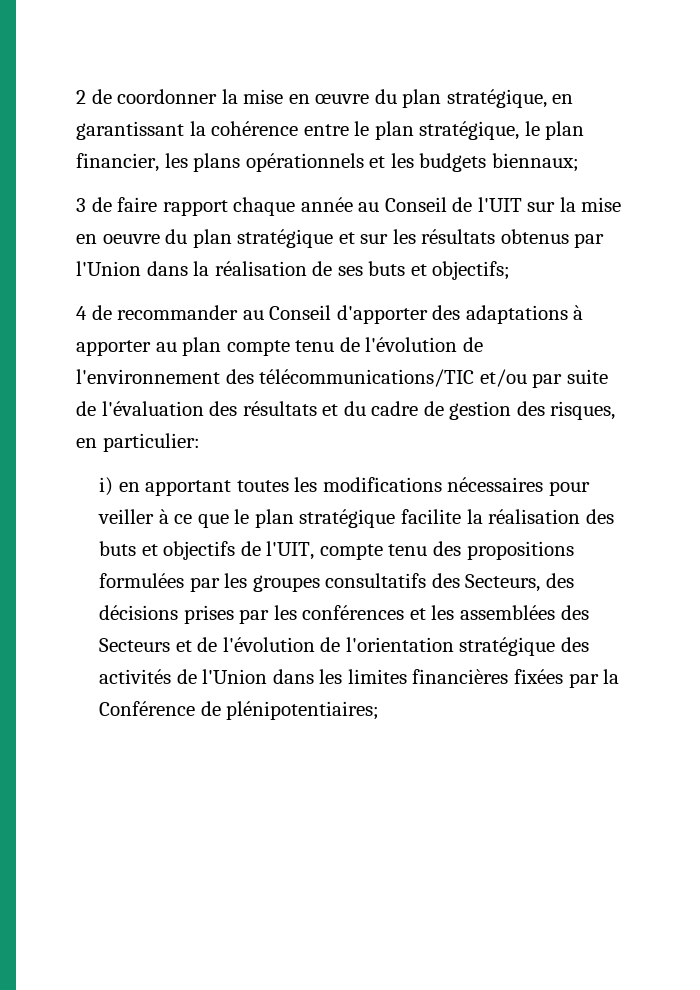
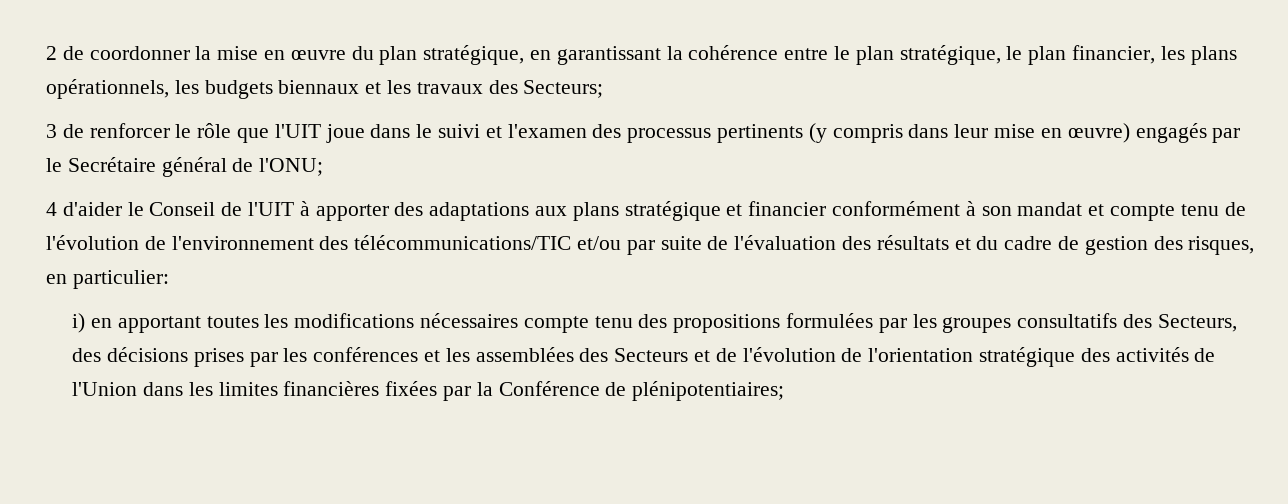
- 2 de coordonner la mise en œuvre du plan stratégique, en garantissant la cohérence entre le plan stratégique, le plan financier, les plans opérationnels et les budgets biennaux;
- 3 de faire rapport chaque année au Conseil de l'UIT sur la mise en oeuvre du plan stratégique et sur les résultats obtenus par l'Union dans la réalisation de ses buts et objectifs;
- 4 de recommander au Conseil d'apporter des adaptations à apporter au plan compte tenu de l'évolution de l'environnement des télécommunications/TIC et/ou par suite de l'évaluation des résultats et du cadre de gestion des risques, en particulier:
+ 2 de coordonner la mise en œuvre du plan stratégique, en garantissant la cohérence entre le plan stratégique, le plan financier, les plans opérationnels, les budgets biennaux et les travaux des Secteurs;
+ 3 de renforcer le rôle que l'UIT joue dans le suivi et l'examen des processus pertinents (y compris dans leur mise en œuvre) engagés par le Secrétaire général de l'ONU;
+ 4 d'aider le Conseil de l'UIT à apporter des adaptations aux plans stratégique et financier conformément à son mandat et compte tenu de l'évolution de l'environnement des télécommunications/TIC et/ou par suite de l'évaluation des résultats et du cadre de gestion des risques, en particulier:
- i) en apportant toutes les modifications nécessaires pour veiller à ce que le plan stratégique facilite la réalisation des buts et objectifs de l'UIT, compte tenu des propositions formulées par les groupes consultatifs des Secteurs, des décisions prises par les conférences et les assemblées des Secteurs et de l'évolution de l'orientation stratégique des activités de l'Union dans les limites financières fixées par la Conférence de plénipotentiaires;
+ i) en apportant toutes les modifications nécessaires compte tenu des propositions formulées par les groupes consultatifs des Secteurs, des décisions prises par les conférences et les assemblées des Secteurs et de l'évolution de l'orientation stratégique des activités de l'Union dans les limites financières fixées par la Conférence de plénipotentiaires;

